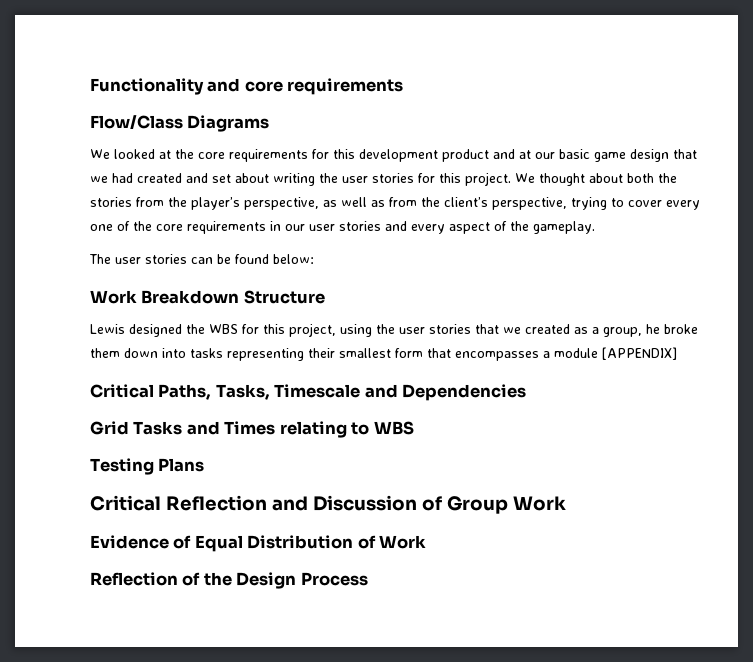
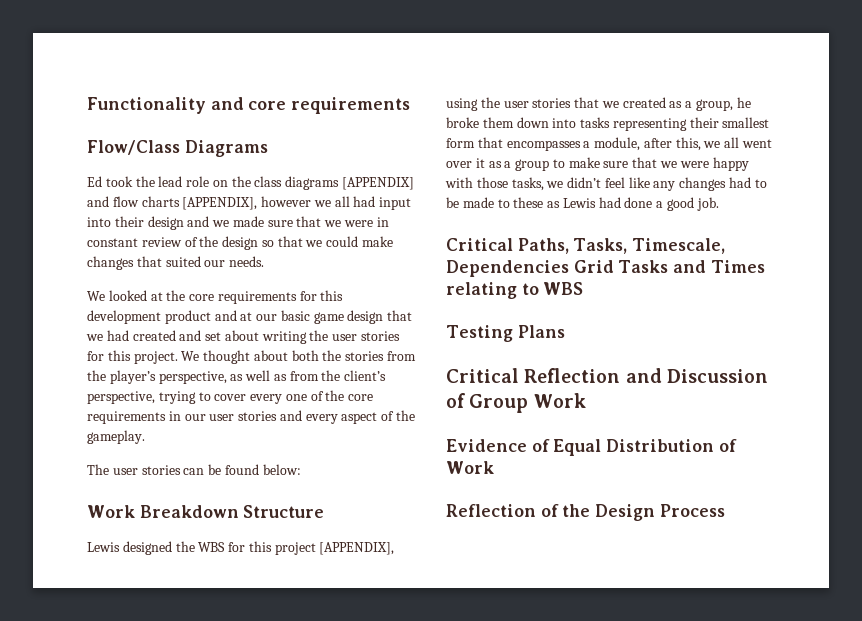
+ Ed took the lead role on the class diagrams [APPENDIX] and flow charts [APPENDIX], however we all had input into their design and we made sure that we were in constant review of the design so that we could make changes that suited our needs.
- Lewis designed the WBS for this project, using the user stories that we created as a group, he broke them down into tasks representing their smallest form that encompasses a module [APPENDIX]
+ Lewis designed the WBS for this project [APPENDIX], using the user stories that we created as a group, he broke them down into tasks representing their smallest form that encompasses a module, after this, we all went over it as a group to make sure that we were happy with those tasks, we didn’t feel like any changes had to be made to these as Lewis had done a good job.
- Critical Paths, Tasks, Timescale and Dependencies
- Grid Tasks and Times relating to WBS
+ Critical Paths, Tasks, Timescale, Dependencies Grid Tasks and Times relating to WBS

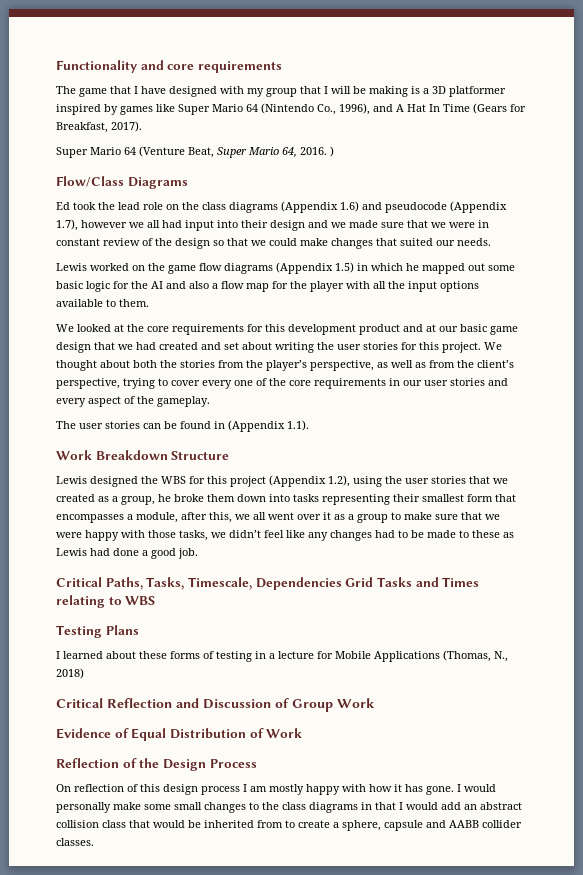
+ The game that I have designed with my group that I will be making is a 3D platformer inspired by games like Super Mario 64 (Nintendo Co., 1996), and A Hat In Time (Gears for Breakfast, 2017).
+ Super Mario 64 (Venture Beat, Super Mario 64, 2016. )
- Ed took the lead role on the class diagrams [APPENDIX] and flow charts [APPENDIX], however we all had input into their design and we made sure that we were in constant review of the design so that we could make changes that suited our needs.
+ Ed took the lead role on the class diagrams (Appendix 1.6) and pseudocode (Appendix 1.7), however we all had input into their design and we made sure that we were in constant review of the design so that we could make changes that suited our needs.
+ Lewis worked on the game flow diagrams (Appendix 1.5) in which he mapped out some basic logic for the AI and also a flow map for the player with all the input options available to them.
- The user stories can be found below:
+ The user stories can be found in (Appendix 1.1).
- Lewis designed the WBS for this project [APPENDIX], using the user stories that we created as a group, he broke them down into tasks representing their smallest form that encompasses a module, after this, we all went over it as a group to make sure that we were happy with those tasks, we didn’t feel like any changes had to be made to these as Lewis had done a good job.
+ Lewis designed the WBS for this project (Appendix 1.2), using the user stories that we created as a group, he broke them down into tasks representing their smallest form that encompasses a module, after this, we all went over it as a group to make sure that we were happy with those tasks, we didn’t feel like any changes had to be made to these as Lewis had done a good job.
+ I learned about these forms of testing in a lecture for Mobile Applications (Thomas, N., 2018)
+ On reflection of this design process I am mostly happy with how it has gone. I would personally make some small changes to the class diagrams in that I would add an abstract collision class that would be inherited from to create a sphere, capsule and AABB collider classes.

